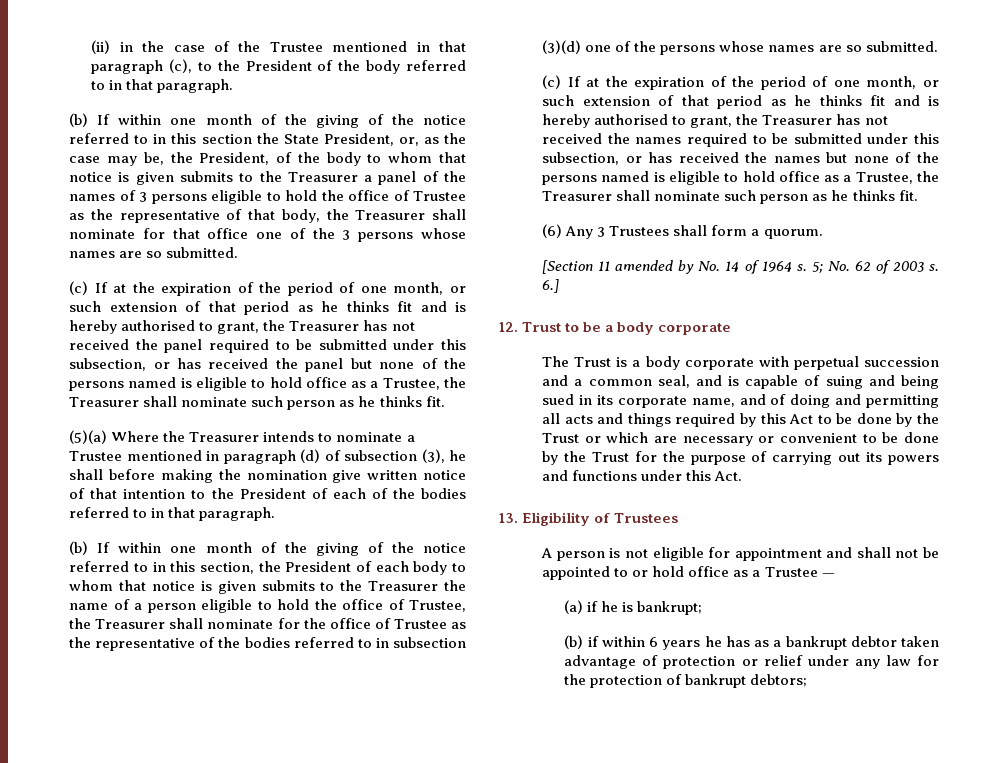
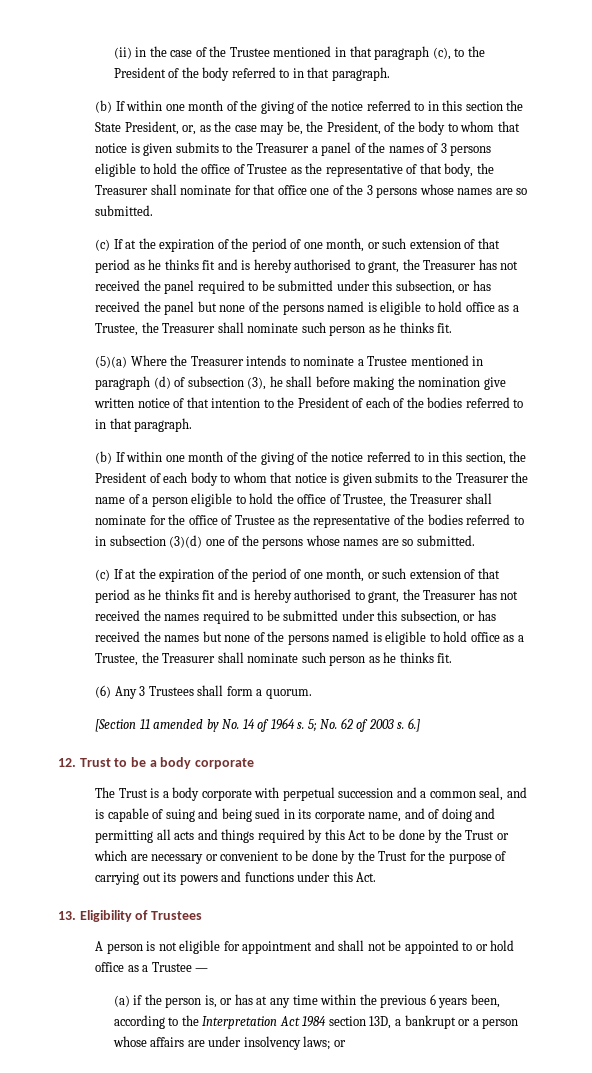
- (a) if he is bankrupt;
- (b) if within 6 years he has as a bankrupt debtor taken advantage of protection or relief under any law for the protection of bankrupt debtors;
+ (a) if the person is, or has at any time within the previous 6 years been, according to the Interpretation Act 1984 section 13D, a bankrupt or a person whose affairs are under insolvency laws; or

